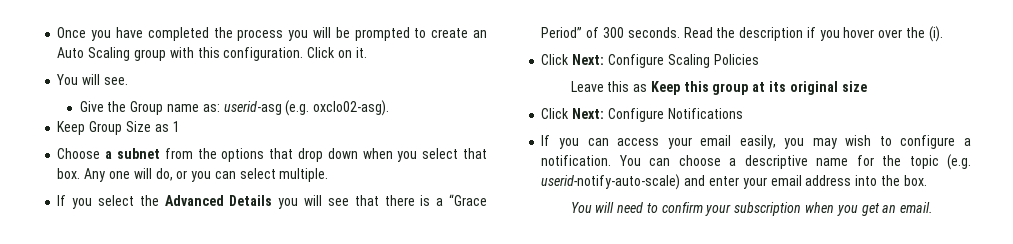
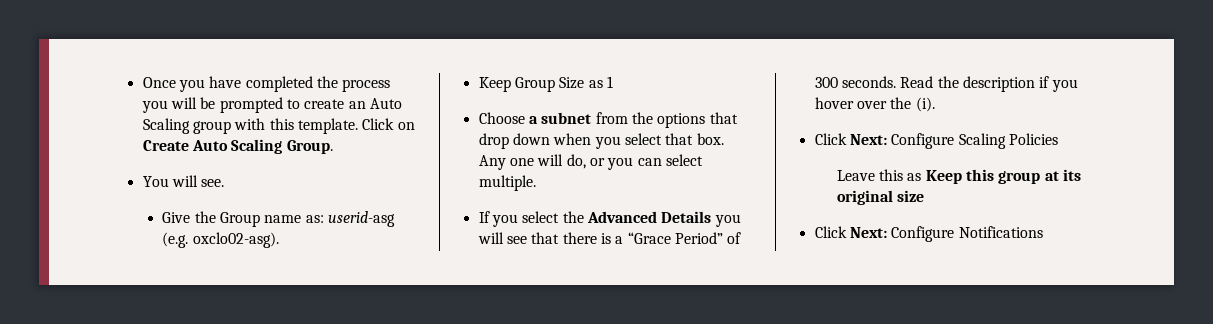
- Once you have completed the process you will be prompted to create an Auto Scaling group with this configuration.
+ Once you have completed the process you will be prompted to create an Auto Scaling group with this template.
- Click on it.
+ Click on Create Auto Scaling Group.
- If you can access your email easily, you may wish to configure a notification. You can choose a descriptive name for the topic (e.g. userid-notify-auto-scale) and enter your email address into the box.
- You will need to confirm your subscription when you get an email.

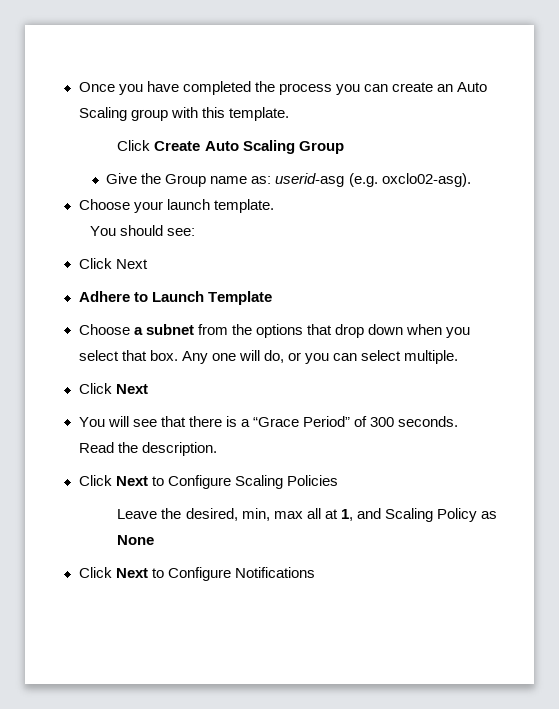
- Once you have completed the process you will be prompted to create an Auto Scaling group with this template. Click on Create Auto Scaling Group.
- You will see.
+ Once you have completed the process you can create an Auto Scaling group with this template.
+ Click Create Auto Scaling Group
- Keep Group Size as 1
+ Choose your launch template.
+ You should see:
+ Click Next
+ Adhere to Launch Template
  Any one will do, or you can select multiple.
- If you select the Advanced Details you will see that there is a “Grace Period” of 300 seconds.
+ Click Next
+ You will see that there is a “Grace Period” of 300 seconds.
- Read the description if you hover over the (i).
- Click Next: Configure Scaling Policies
+ Read the description.
+ Click Next to Configure Scaling Policies
- Leave this as Keep this group at its original size
- Click Next: Configure Notifications
+ Leave the desired, min, max all at 1, and Scaling Policy as None
+ Click Next to Configure Notifications

